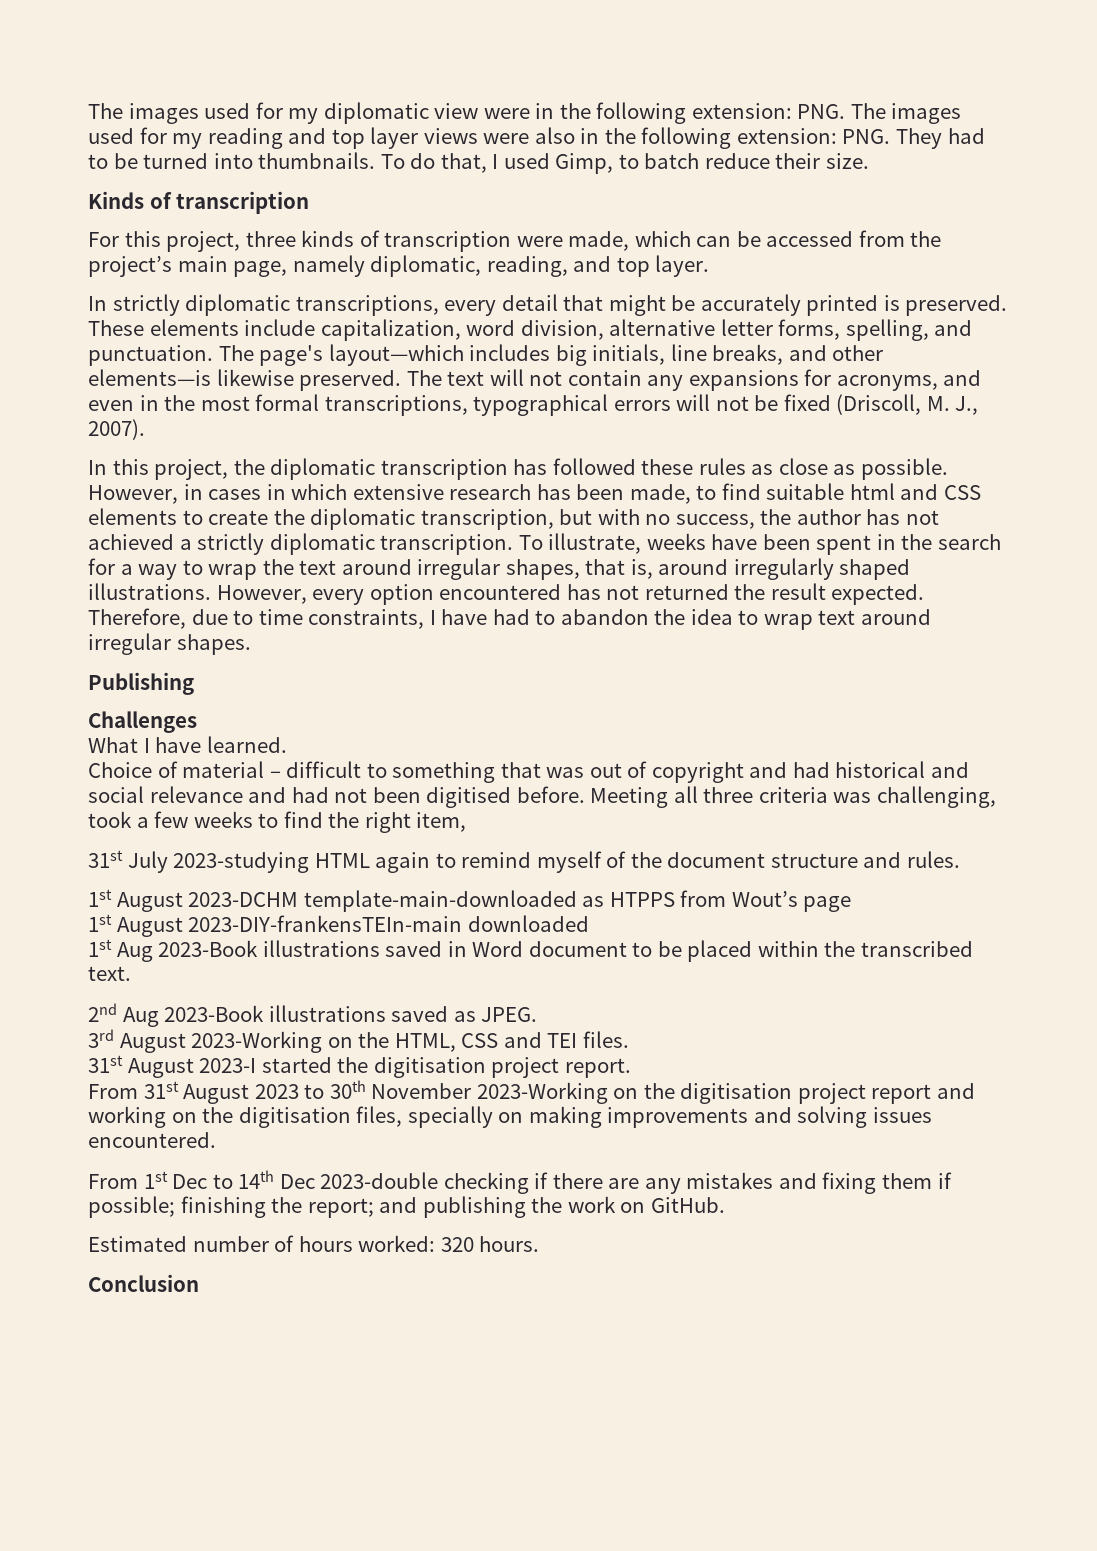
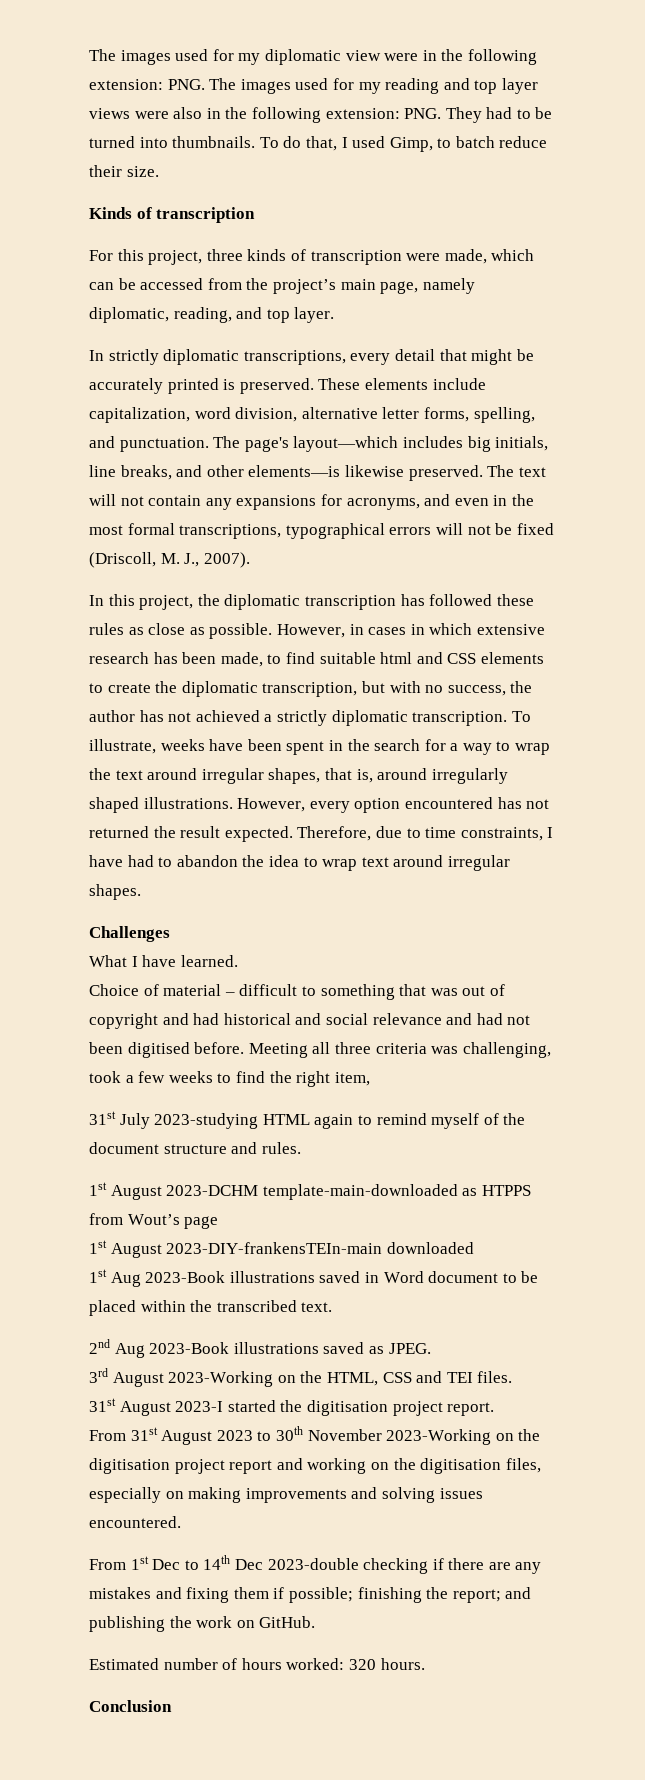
- Publishing
- From 31st August 2023 to 30th November 2023-Working on the digitisation project report and working on the digitisation files, specially on making improvements and solving issues encountered.
+ From 31st August 2023 to 30th November 2023-Working on the digitisation project report and working on the digitisation files, especially on making improvements and solving issues encountered.

